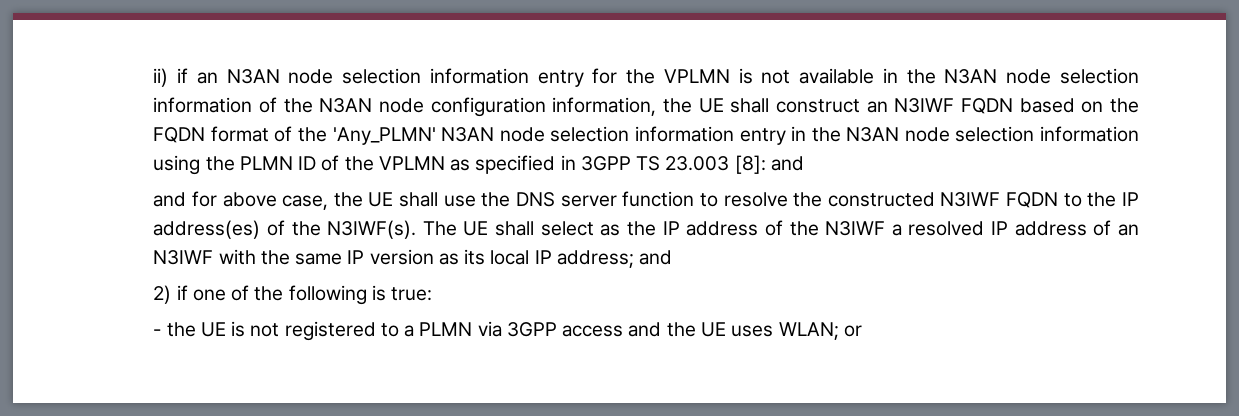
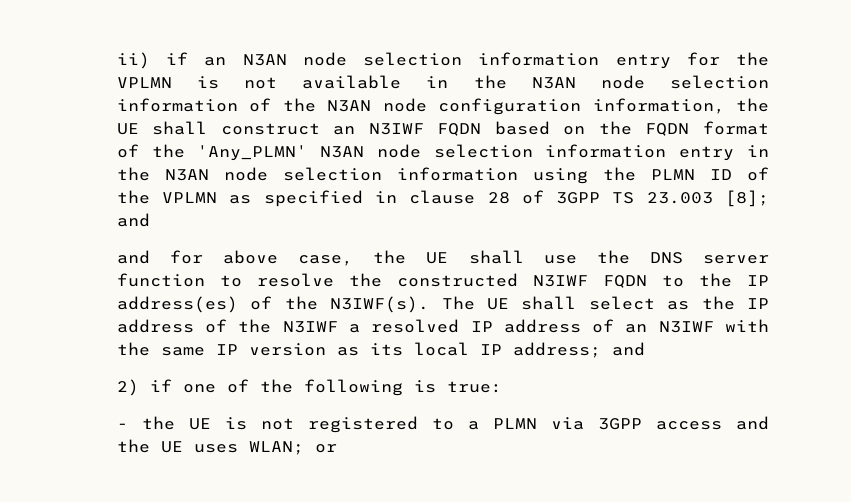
- ii) if an N3AN node selection information entry for the VPLMN is not available in the N3AN node selection information of the N3AN node configuration information, the UE shall construct an N3IWF FQDN based on the FQDN format of the 'Any_PLMN' N3AN node selection information entry in the N3AN node selection information using the PLMN ID of the VPLMN as specified in 3GPP TS 23.003 [8]:
+ ii) if an N3AN node selection information entry for the VPLMN is not available in the N3AN node selection information of the N3AN node configuration information, the UE shall construct an N3IWF FQDN based on the FQDN format of the 'Any_PLMN' N3AN node selection information entry in the N3AN node selection information using the PLMN ID of the VPLMN as specified in clause 28 of 3GPP TS 23.003 [8];

